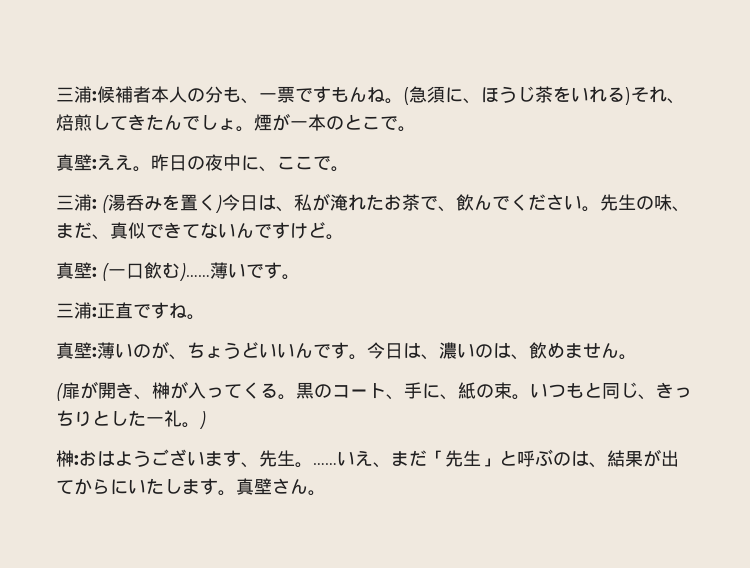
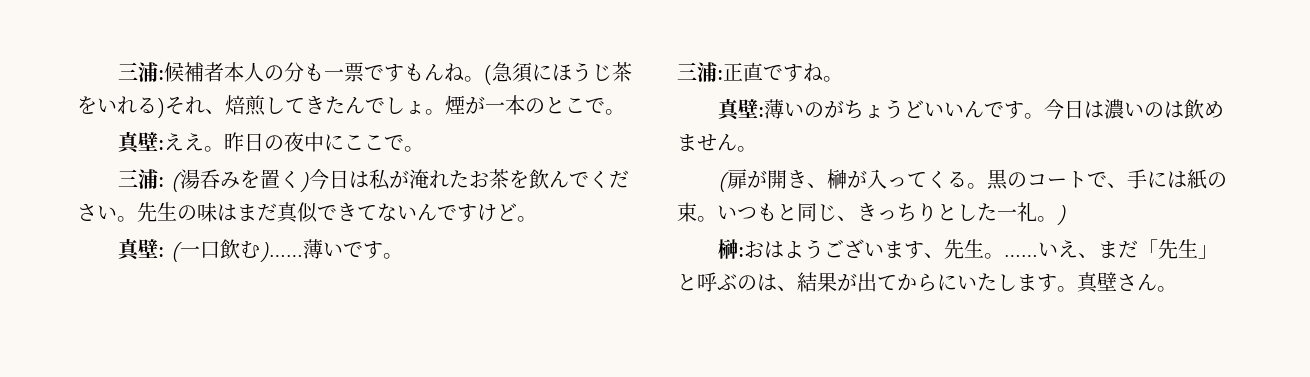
- 三浦:候補者本人の分も、一票ですもんね。
+ 三浦:候補者本人の分も一票ですもんね。
- (急須に、ほうじ茶をいれる)それ、焙煎してきたんでしょ。
+ (急須にほうじ茶をいれる)それ、焙煎してきたんでしょ。
- 昨日の夜中に、ここで。
+ 昨日の夜中にここで。
- 三浦: (湯呑みを置く)今日は、私が淹れたお茶で、飲んでください。
+ 三浦: (湯呑みを置く)今日は私が淹れたお茶を飲んでください。
- 先生の味、まだ、真似できてないんですけど。
+ 先生の味はまだ真似できてないんですけど。
- 真壁:薄いのが、ちょうどいいんです。
+ 真壁:薄いのがちょうどいいんです。
- 今日は、濃いのは、飲めません。
+ 今日は濃いのは飲めません。
- 黒のコート、手に、紙の束。
+ 黒のコートで、手には紙の束。

